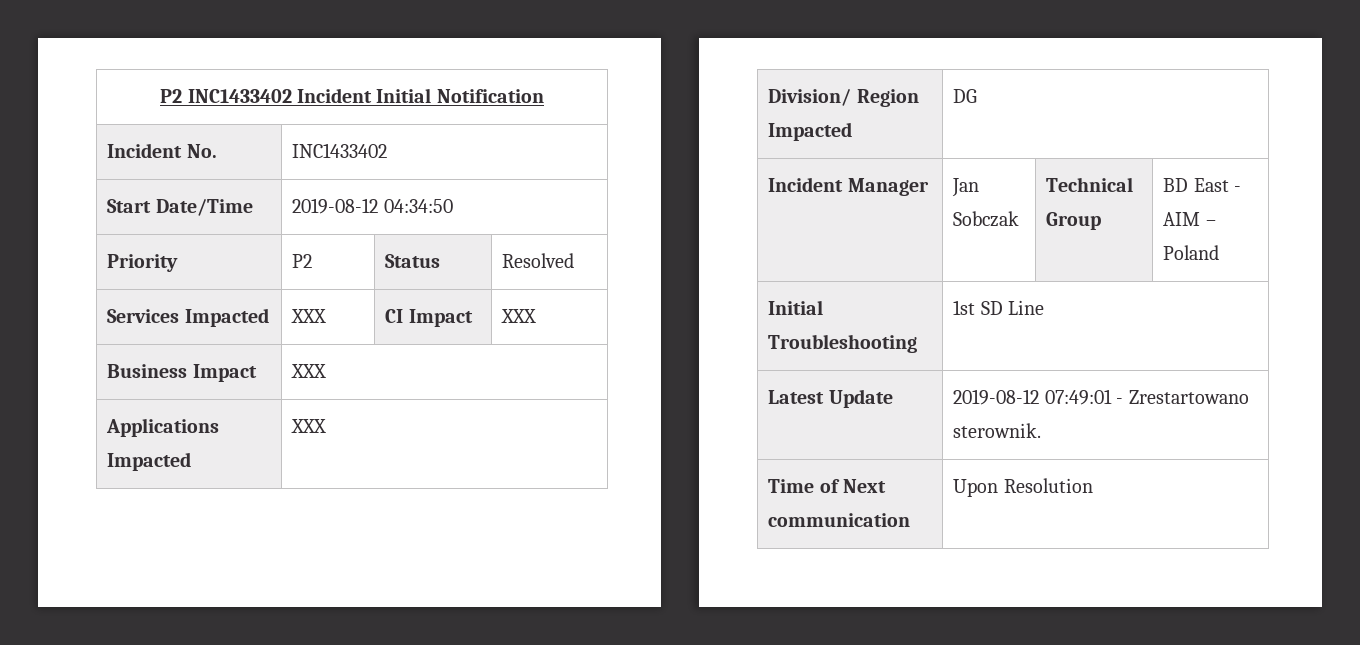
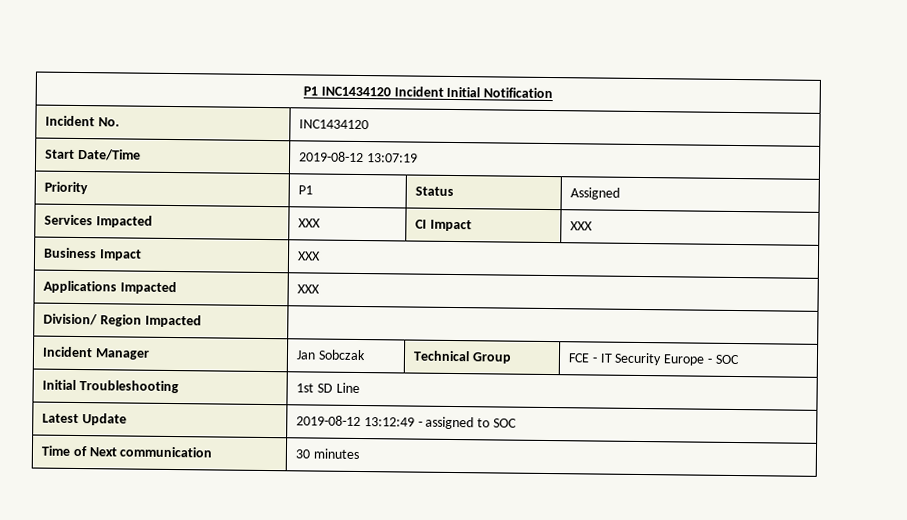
- P2 INC1433402 Incident Initial Notification
+ P1 INC1434120 Incident Initial Notification
- Incident No. | INC1433402
+ Incident No. | INC1434120
- Start Date/Time | 2019-08-12 04:34:50
+ Start Date/Time | 2019-08-12 13:07:19
- Priority | P2 | Status | Resolved
+ Priority | P1 | Status | Assigned
- Division/ Region Impacted | DG
+ Division/ Region Impacted |
- Incident Manager | Jan Sobczak | Technical Group | BD East - AIM – Poland
+ Incident Manager | Jan Sobczak | Technical Group | FCE - IT Security Europe - SOC
- Latest Update | 2019-08-12 07:49:01 - Zrestartowano sterownik.
+ Latest Update | 2019-08-12 13:12:49 - assigned to SOC
- Time of Next communication | Upon Resolution
+ Time of Next communication | 30 minutes

